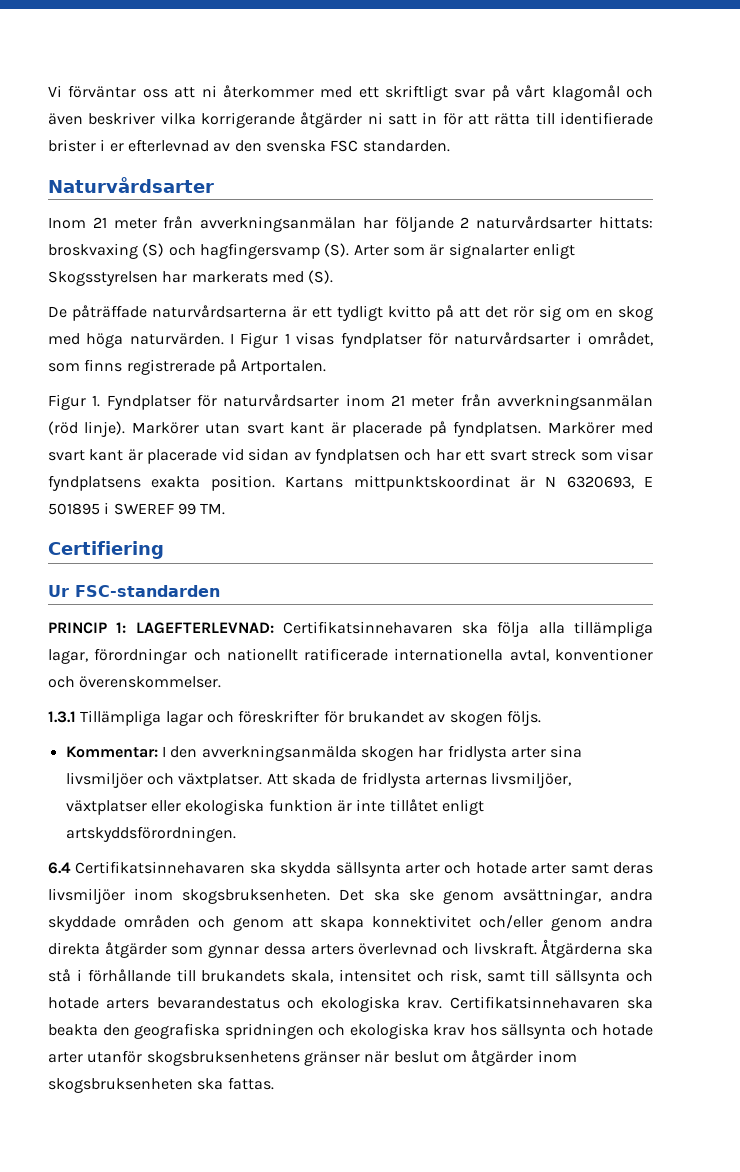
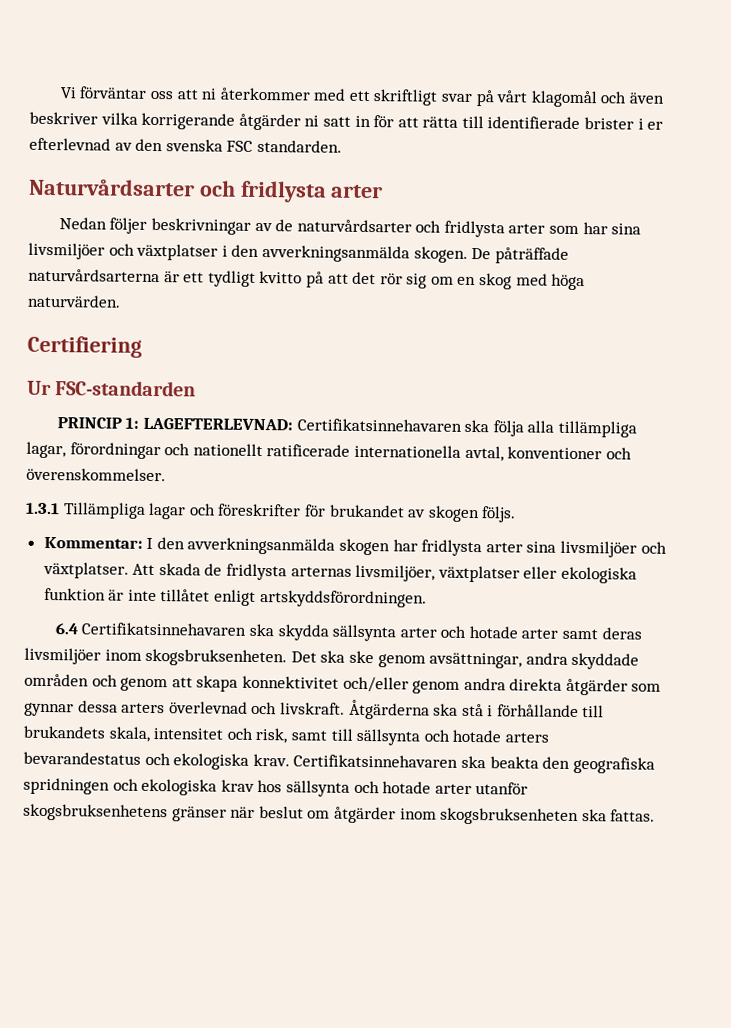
- Naturvårdsarter
- Inom 21 meter från avverkningsanmälan har följande 2 naturvårdsarter hittats: broskvaxing (S) och hagfingersvamp (S). Arter som är signalarter enligt Skogsstyrelsen har markerats med (S).
- De påträffade naturvårdsarterna är ett tydligt kvitto på att det rör sig om en skog med höga naturvärden. I Figur 1 visas fyndplatser för naturvårdsarter i området, som finns registrerade på Artportalen.
- Figur 1. Fyndplatser för naturvårdsarter inom 21 meter från avverkningsanmälan (röd linje). Markörer utan svart kant är placerade på fyndplatsen. Markörer med svart kant är placerade vid sidan av fyndplatsen och har ett svart streck som visar fyndplatsens exakta position. Kartans mittpunktskoordinat är N 6320693, E 501895 i SWEREF 99 TM.
+ Naturvårdsarter och fridlysta arter
+ Nedan följer beskrivningar av de naturvårdsarter och fridlysta arter som har sina livsmiljöer och växtplatser i den avverkningsanmälda skogen. De påträffade naturvårdsarterna är ett tydligt kvitto på att det rör sig om en skog med höga naturvärden.

